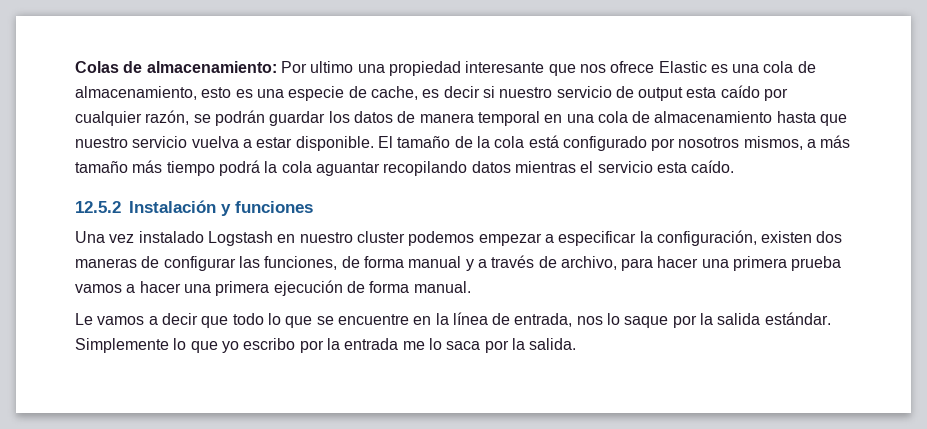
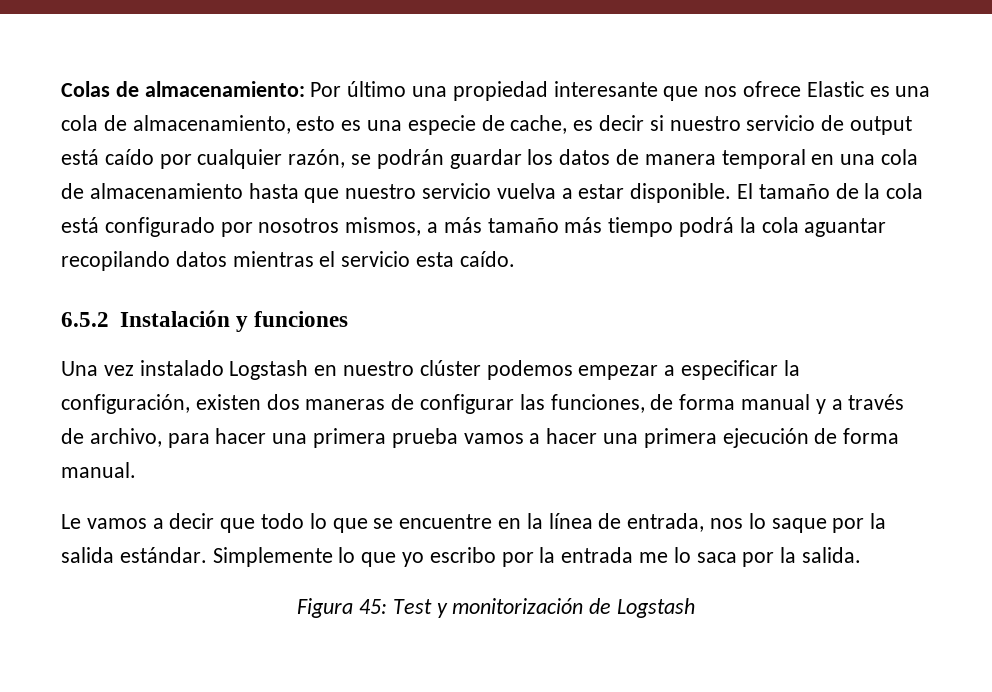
- Colas de almacenamiento: Por ultimo una propiedad interesante que nos ofrece Elastic es una cola de almacenamiento, esto es una especie de cache, es decir si nuestro servicio de output esta caído por cualquier razón, se podrán guardar los datos de manera temporal en una cola de almacenamiento hasta que nuestro servicio vuelva a estar disponible.
+ Colas de almacenamiento: Por último una propiedad interesante que nos ofrece Elastic es una cola de almacenamiento, esto es una especie de cache, es decir si nuestro servicio de output está caído por cualquier razón, se podrán guardar los datos de manera temporal en una cola de almacenamiento hasta que nuestro servicio vuelva a estar disponible.
- 12.5.2 Instalación y funciones
+ 6.5.2 Instalación y funciones
- Una vez instalado Logstash en nuestro cluster podemos empezar a especificar la configuración, existen dos maneras de configurar las funciones, de forma manual y a través de archivo, para hacer una primera prueba vamos a hacer una primera ejecución de forma manual.
+ Una vez instalado Logstash en nuestro clúster podemos empezar a especificar la configuración, existen dos maneras de configurar las funciones, de forma manual y a través de archivo, para hacer una primera prueba vamos a hacer una primera ejecución de forma manual.
+ Figura 45: Test y monitorización de Logstash

